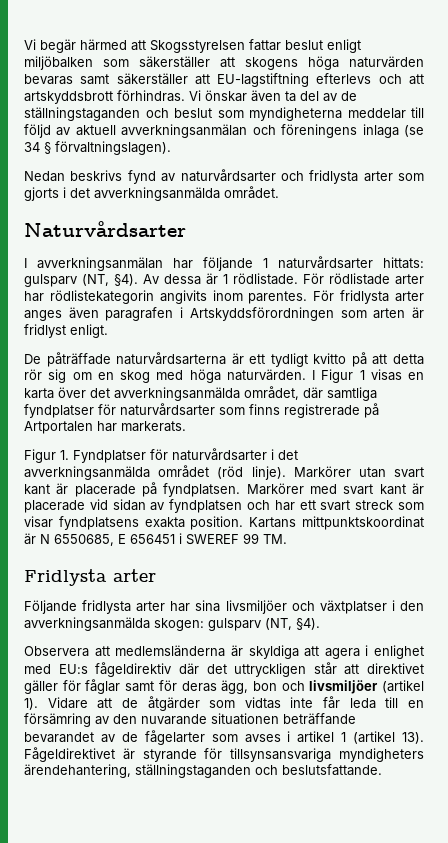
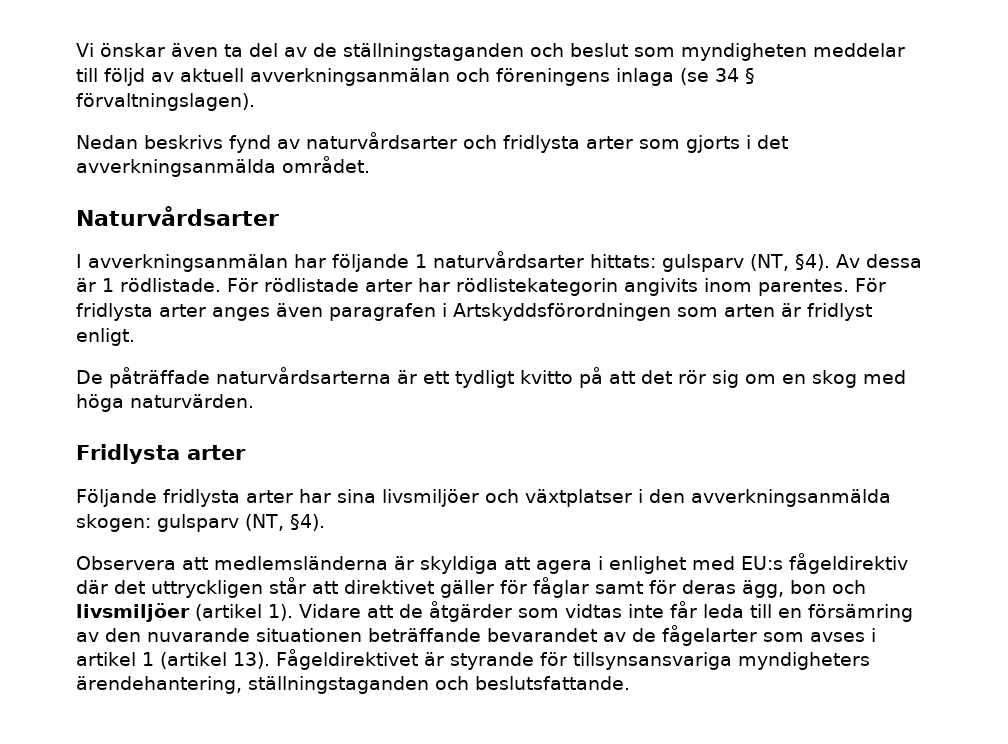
- Vi begär härmed att Skogsstyrelsen fattar beslut enligt miljöbalken som säkerställer att skogens höga naturvärden bevaras samt säkerställer att EU-lagstiftning efterlevs och att artskyddsbrott förhindras. Vi önskar även ta del av de ställningstaganden och beslut som myndigheterna meddelar till följd av aktuell avverkningsanmälan och föreningens inlaga (se 34 § förvaltningslagen).
+ Vi önskar även ta del av de ställningstaganden och beslut som myndigheten meddelar till följd av aktuell avverkningsanmälan och föreningens inlaga (se 34 § förvaltningslagen).
- De påträffade naturvårdsarterna är ett tydligt kvitto på att detta rör sig om en skog med höga naturvärden. I Figur 1 visas en karta över det avverkningsanmälda området, där samtliga fyndplatser för naturvårdsarter som finns registrerade på Artportalen har markerats.
- Figur 1. Fyndplatser för naturvårdsarter i det avverkningsanmälda området (röd linje). Markörer utan svart kant är placerade på fyndplatsen. Markörer med svart kant är placerade vid sidan av fyndplatsen och har ett svart streck som visar fyndplatsens exakta position. Kartans mittpunktskoordinat är N 6550685, E 656451 i SWEREF 99 TM.
+ De påträffade naturvårdsarterna är ett tydligt kvitto på att det rör sig om en skog med höga naturvärden.

